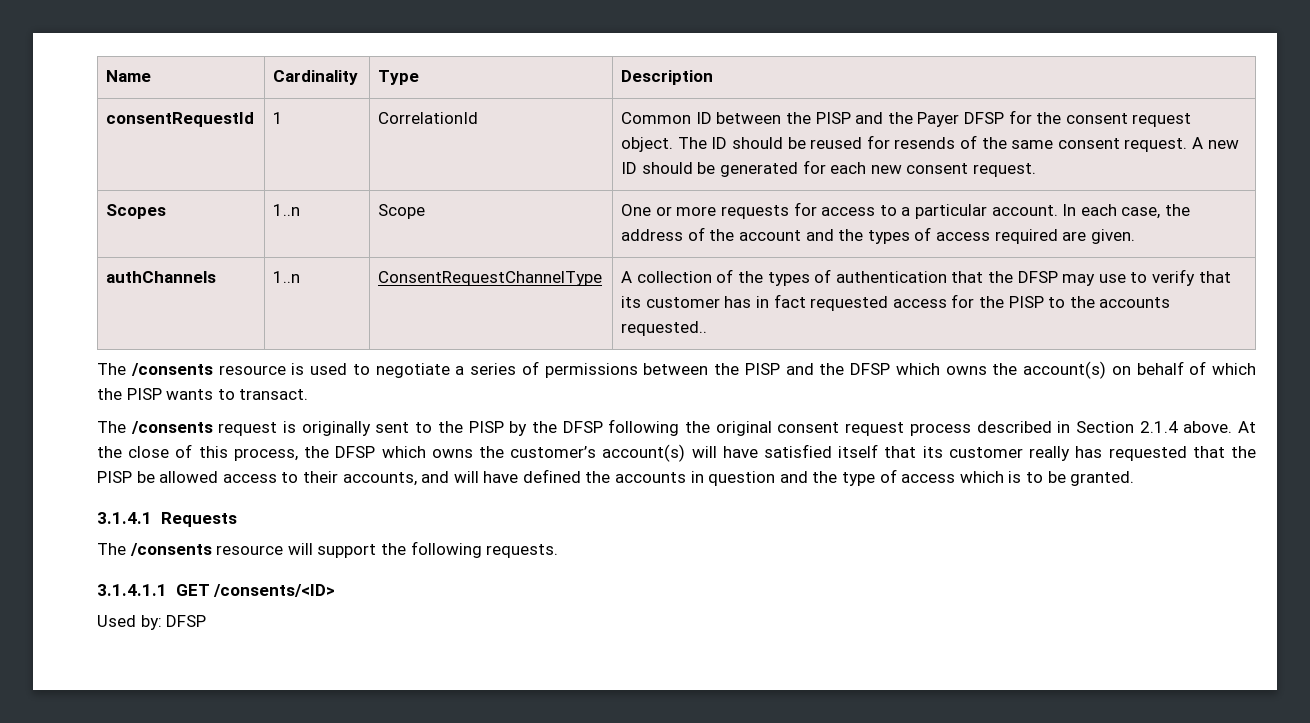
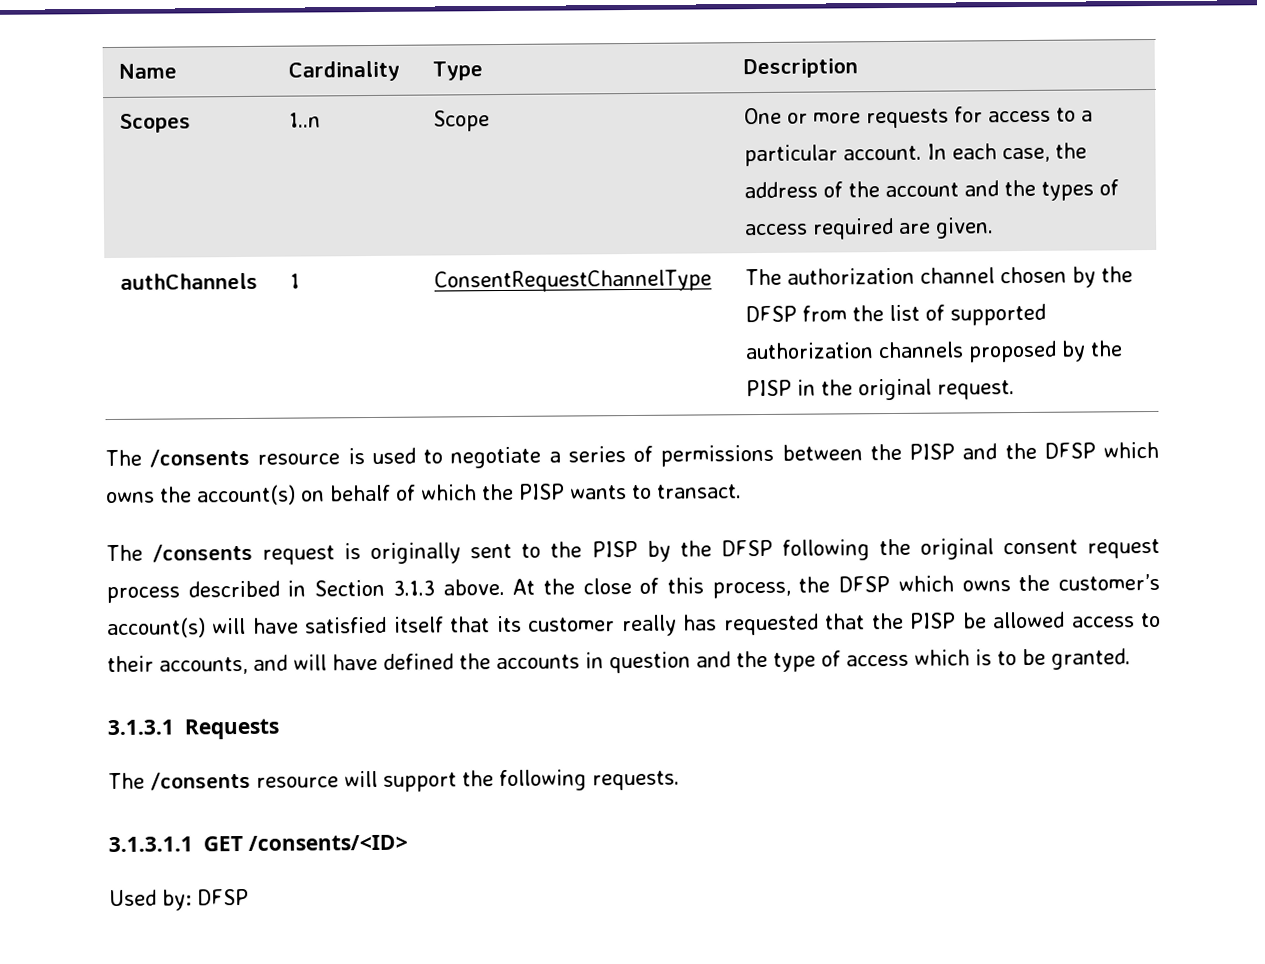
- consentRequestId | 1 | CorrelationId | Common ID between the PISP and the Payer DFSP for the consent request object. The ID should be reused for resends of the same consent request. A new ID should be generated for each new consent request.
- authChannels | 1..n | ConsentRequestChannelType | A collection of the types of authentication that the DFSP may use to verify that its customer has in fact requested access for the PISP to the accounts requested..
+ authChannels | 1 | ConsentRequestChannelType | The authorization channel chosen by the DFSP from the list of supported authorization channels proposed by the PISP in the original request.
- The /consents request is originally sent to the PISP by the DFSP following the original consent request process described in Section 2.1.4 above.
+ The /consents request is originally sent to the PISP by the DFSP following the original consent request process described in Section 3.1.3 above.
- 3.1.4.1 Requests
+ 3.1.3.1 Requests
- 3.1.4.1.1 GET /consents/<ID>
+ 3.1.3.1.1 GET /consents/<ID>

